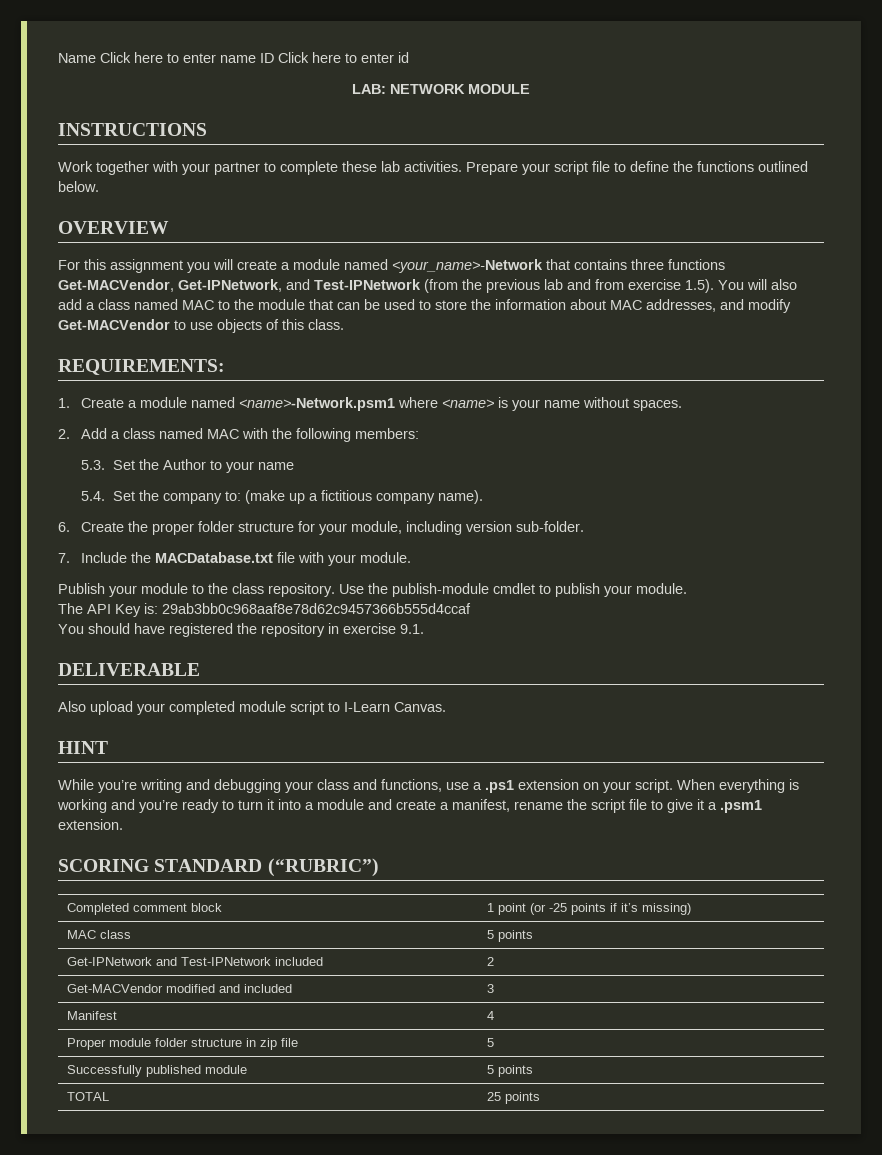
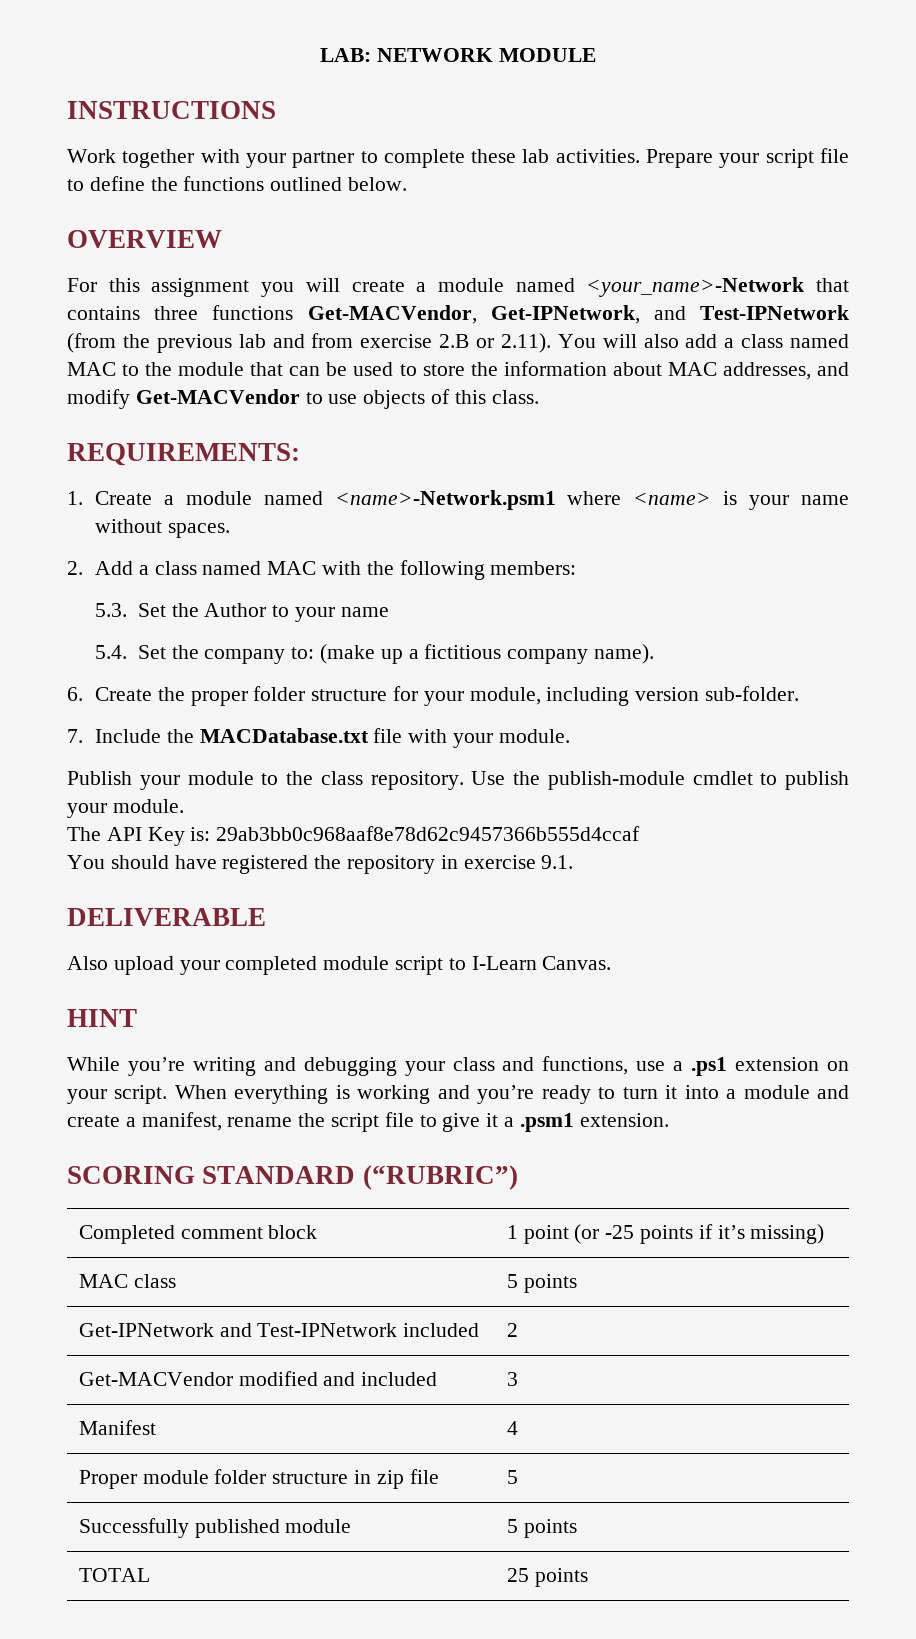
- Name Click here to enter name ID Click here to enter id
- For this assignment you will create a module named <your_name>-Network that contains three functions Get-MACVendor, Get-IPNetwork, and Test-IPNetwork (from the previous lab and from exercise 1.5). You will also add a class named MAC to the module that can be used to store the information about MAC addresses, and modify Get-MACVendor to use objects of this class.
+ For this assignment you will create a module named <your_name>-Network that contains three functions Get-MACVendor, Get-IPNetwork, and Test-IPNetwork (from the previous lab and from exercise 2.B or 2.11). You will also add a class named MAC to the module that can be used to store the information about MAC addresses, and modify Get-MACVendor to use objects of this class.

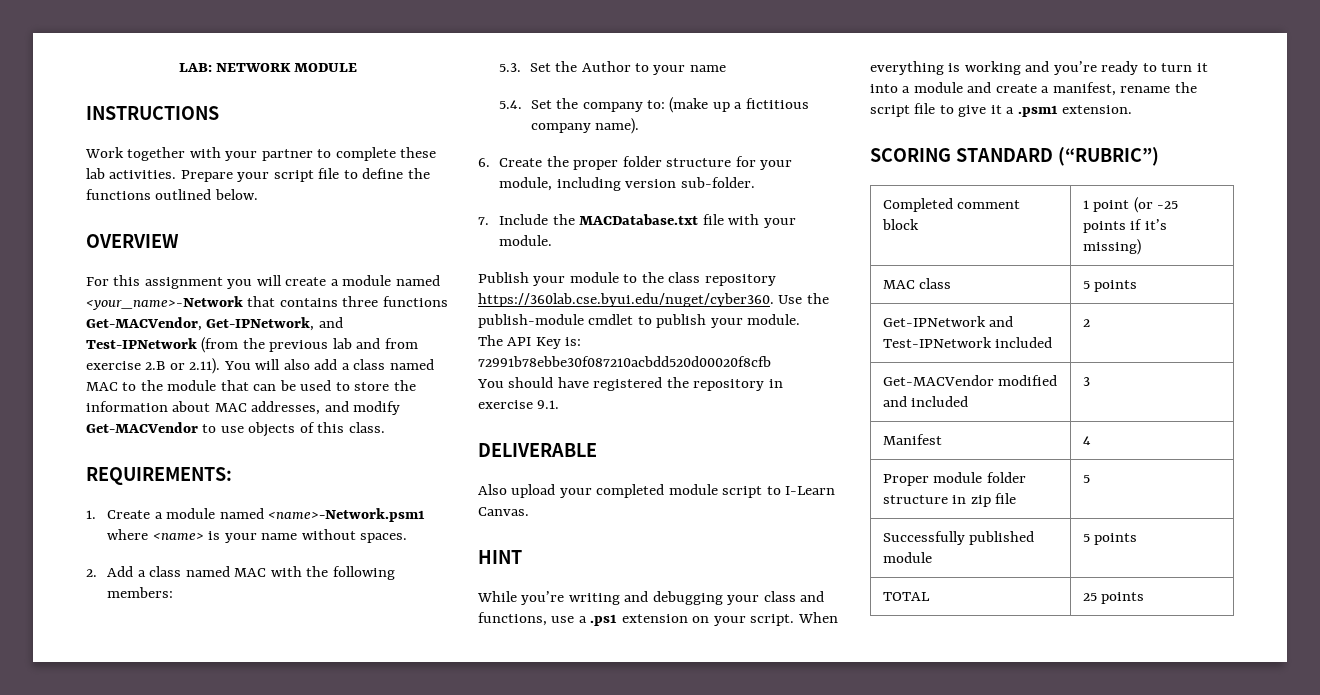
- Publish your module to the class repository. Use the publish-module cmdlet to publish your module.
+ Publish your module to the class repository https://360lab.cse.byui.edu/nuget/cyber360. Use the publish-module cmdlet to publish your module.
- The API Key is: 29ab3bb0c968aaf8e78d62c9457366b555d4ccaf
+ The API Key is: 72991b78ebbe30f087210acbdd520d00020f8cfb

